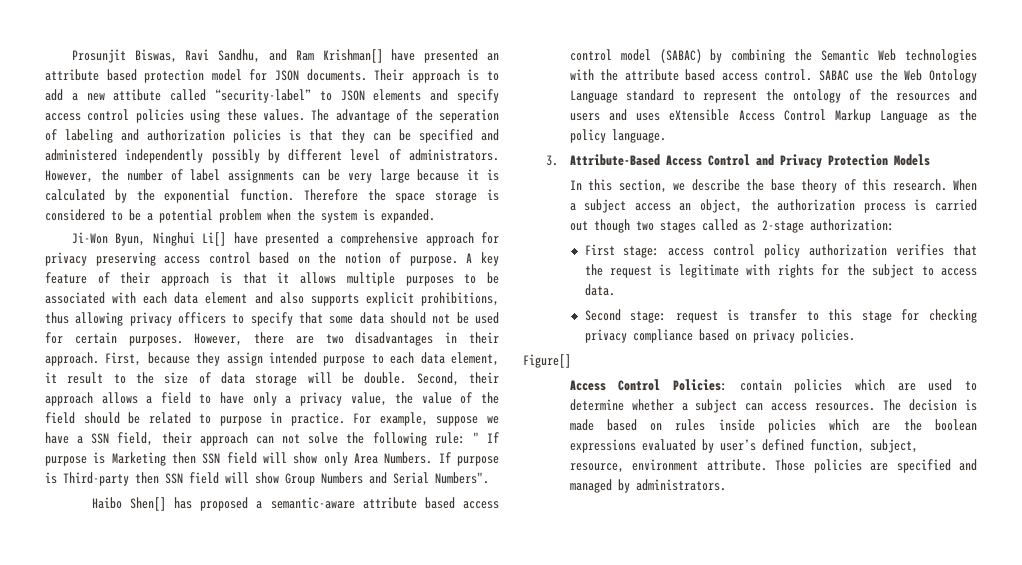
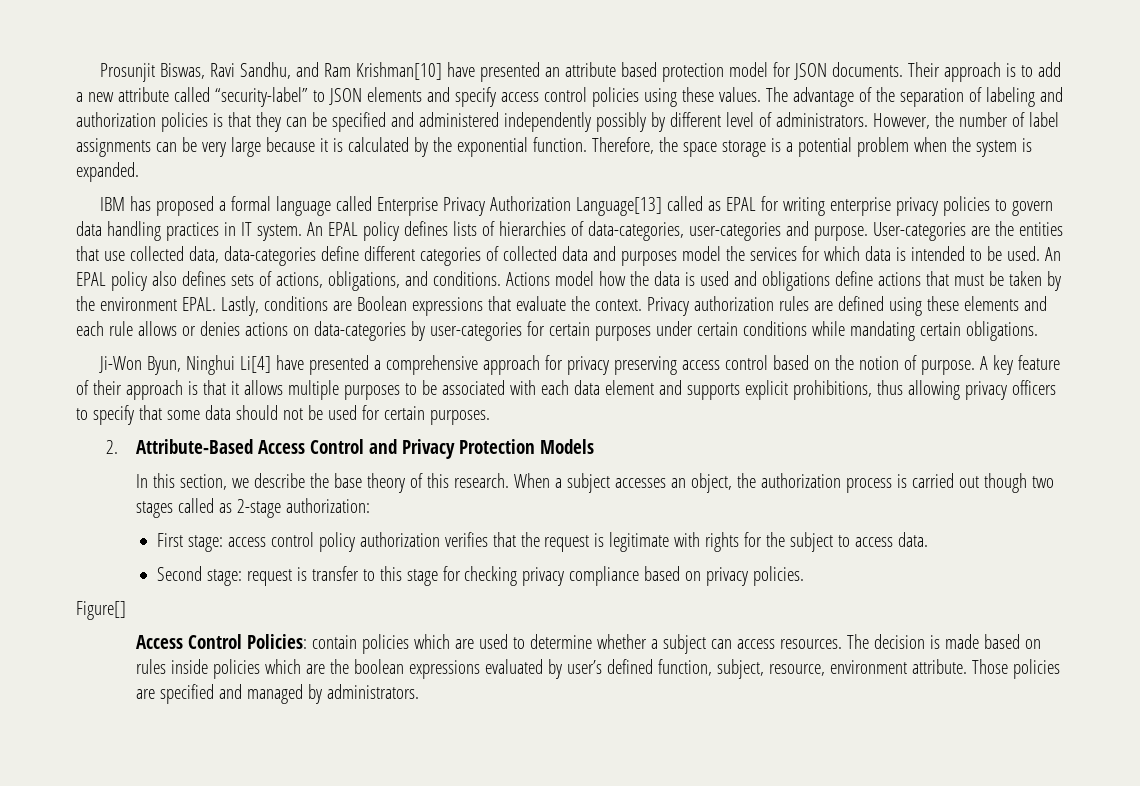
- Prosunjit Biswas, Ravi Sandhu, and Ram Krishman[] have presented an attribute based protection model for JSON documents.
+ Prosunjit Biswas, Ravi Sandhu, and Ram Krishman[10] have presented an attribute based protection model for JSON documents.
- Their approach is to add a new attibute called “security-label” to JSON elements and specify access control policies using these values.
+ Their approach is to add a new attribute called “security-label” to JSON elements and specify access control policies using these values.
- The advantage of the seperation of labeling and authorization policies is that they can be specified and administered independently possibly by different level of administrators.
+ The advantage of the separation of labeling and authorization policies is that they can be specified and administered independently possibly by different level of administrators.
- Therefore the space storage is considered to be a potential problem when the system is expanded.
+ Therefore, the space storage is a potential problem when the system is expanded.
+ IBM has proposed a formal language called Enterprise Privacy Authorization Language[13] called as EPAL for writing enterprise privacy policies to govern data handling practices in IT system. An EPAL policy defines lists of hierarchies of data-categories, user-categories and purpose. User-categories are the entities that use collected data, data-categories define different categories of collected data and purposes model the services for which data is intended to be used. An EPAL policy also defines sets of actions, obligations, and conditions. Actions model how the data is used and obligations define actions that must be taken by the environment EPAL. Lastly, conditions are Boolean expressions that evaluate the context. Privacy authorization rules are defined using these elements and each rule allows or denies actions on data-categories by user-categories for certain purposes under certain conditions while mandating certain obligations.
- Ji-Won Byun, Ninghui Li[] have presented a comprehensive approach for privacy preserving access control based on the notion of purpose.
+ Ji-Won Byun, Ninghui Li[4] have presented a comprehensive approach for privacy preserving access control based on the notion of purpose.
- A key feature of their approach is that it allows multiple purposes to be associated with each data element and also supports explicit prohibitions, thus allowing privacy officers to specify that some data should not be used for certain purposes. However, there are two disadvantages in their approach. First, because they assign intended purpose to each data element, it result to the size of data storage will be double. Second, their approach allows a field to have only a privacy value, the value of the field should be related to purpose in practice. For example, suppose we have a SSN field, their approach can not solve the following rule: " If purpose is Marketing then SSN field will show only Area Numbers. If purpose is Third-party then SSN field will show Group Numbers and Serial Numbers".
- Haibo Shen[] has proposed a semantic-aware attribute based access control model (SABAC) by combining the Semantic Web technologies with the attribute based access control. SABAC use the Web Ontology Language standard to represent the ontology of the resources and users and uses eXtensible Access Control Markup Language as the policy language.
- 3. Attribute-Based Access Control and Privacy Protection Models
+ A key feature of their approach is that it allows multiple purposes to be associated with each data element and supports explicit prohibitions, thus allowing privacy officers to specify that some data should not be used for certain purposes.
+ 2. Attribute-Based Access Control and Privacy Protection Models
- When a subject access an object, the authorization process is carried out though two stages called as 2-stage authorization:
+ When a subject accesses an object, the authorization process is carried out though two stages called as 2-stage authorization:

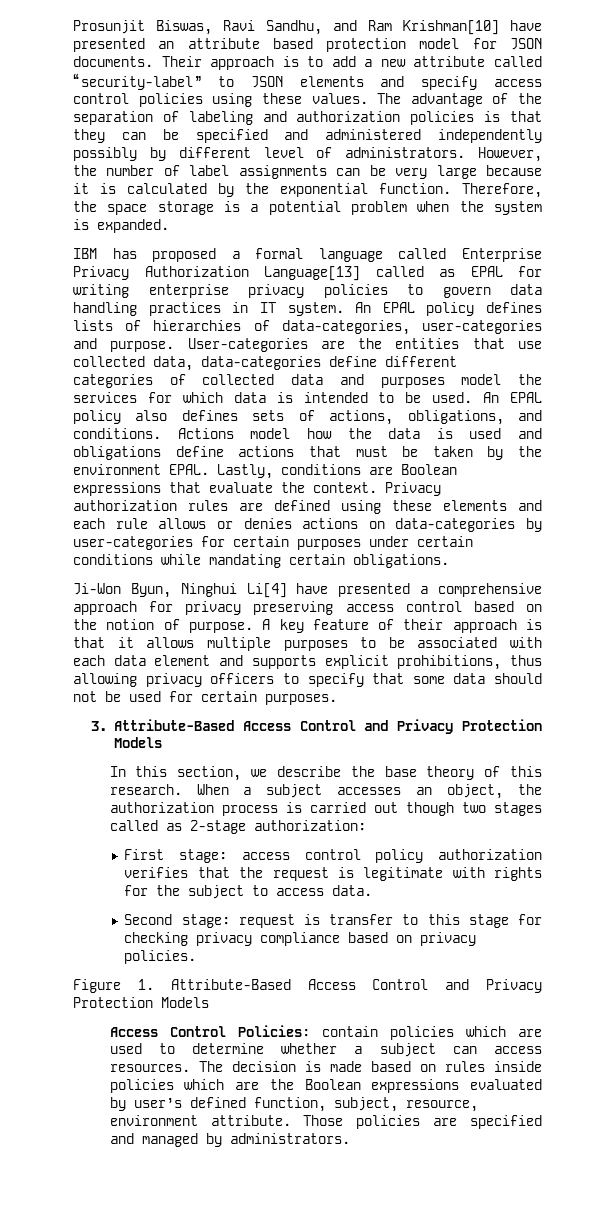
- 2. Attribute-Based Access Control and Privacy Protection Models
+ 3. Attribute-Based Access Control and Privacy Protection Models
- Figure[]
+ Figure 1. Attribute-Based Access Control and Privacy Protection Models
- The decision is made based on rules inside policies which are the boolean expressions evaluated by user’s defined function, subject, resource, environment attribute.
+ The decision is made based on rules inside policies which are the Boolean expressions evaluated by user’s defined function, subject, resource, environment attribute.

